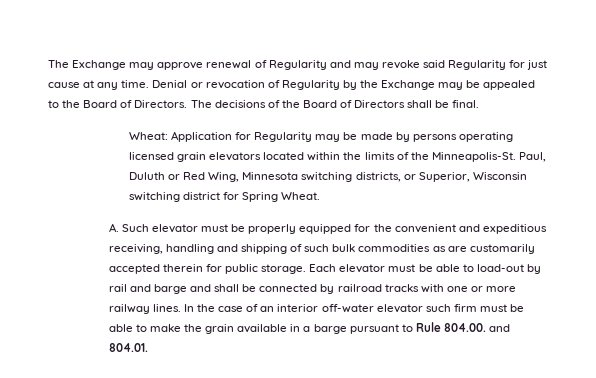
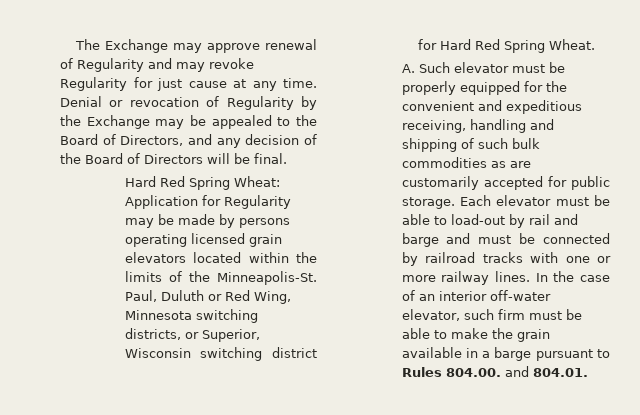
- The Exchange may approve renewal of Regularity and may revoke said Regularity for just cause at any time.
+ The Exchange may approve renewal of Regularity and may revoke Regularity for just cause at any time.
- Denial or revocation of Regularity by the Exchange may be appealed to the Board of Directors. The decisions of the Board of Directors shall be final.
+ Denial or revocation of Regularity by the Exchange may be appealed to the Board of Directors, and any decision of the Board of Directors will be final.
- Wheat: Application for Regularity may be made by persons operating licensed grain elevators located within the limits of the Minneapolis-St.
+ Hard Red Spring Wheat: Application for Regularity may be made by persons operating licensed grain elevators located within the limits of the Minneapolis-St.
- Paul, Duluth or Red Wing, Minnesota switching districts, or Superior, Wisconsin switching district for Spring Wheat.
+ Paul, Duluth or Red Wing, Minnesota switching districts, or Superior, Wisconsin switching district for Hard Red Spring Wheat.
- A. Such elevator must be properly equipped for the convenient and expeditious receiving, handling and shipping of such bulk commodities as are customarily accepted therein for public storage.
+ A. Such elevator must be properly equipped for the convenient and expeditious receiving, handling and shipping of such bulk commodities as are customarily accepted for public storage.
- Each elevator must be able to load-out by rail and barge and shall be connected by railroad tracks with one or more railway lines.
+ Each elevator must be able to load-out by rail and barge and must be connected by railroad tracks with one or more railway lines.
- In the case of an interior off-water elevator such firm must be able to make the grain available in a barge pursuant to Rule 804.00. and 804.01.
+ In the case of an interior off-water elevator, such firm must be able to make the grain available in a barge pursuant to Rules 804.00. and 804.01.

